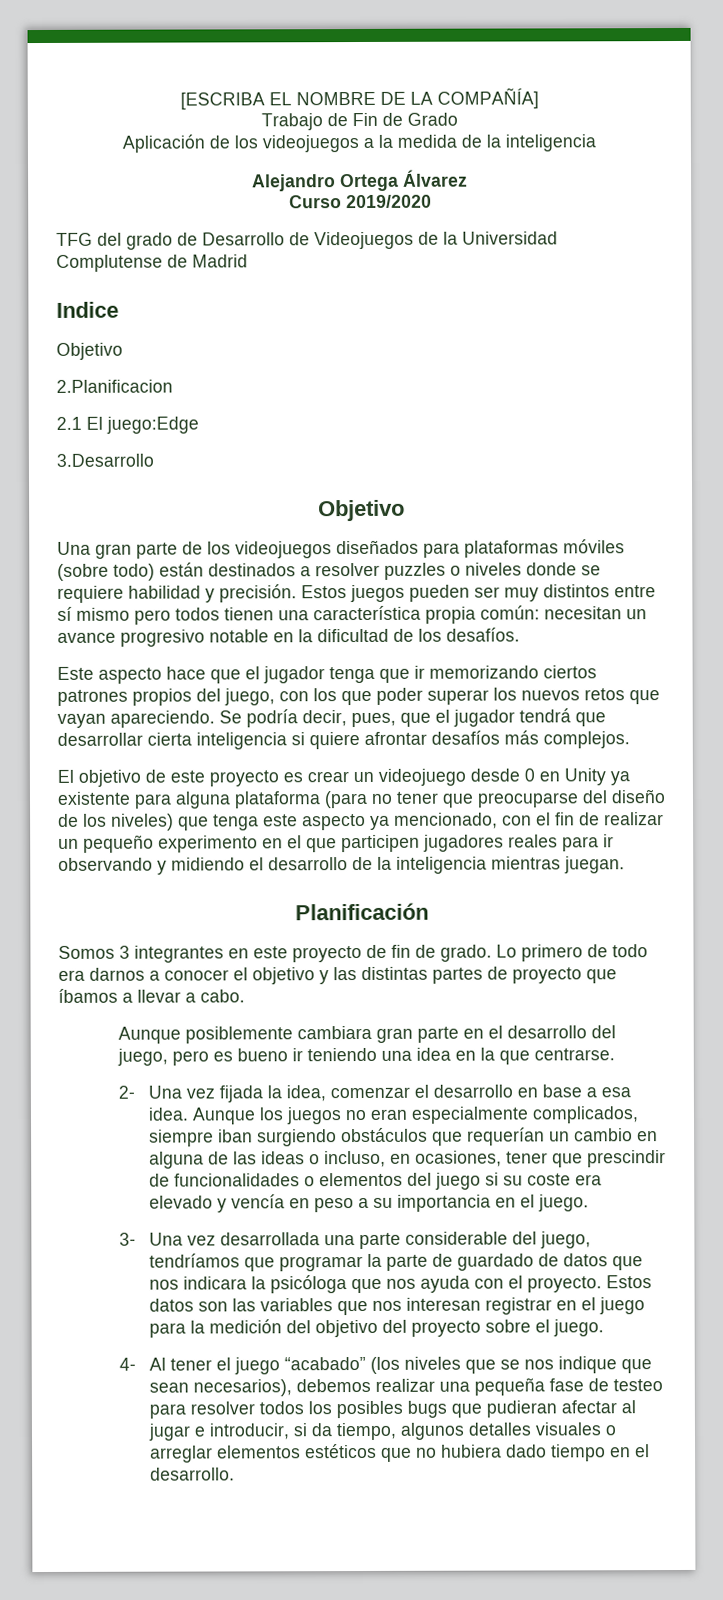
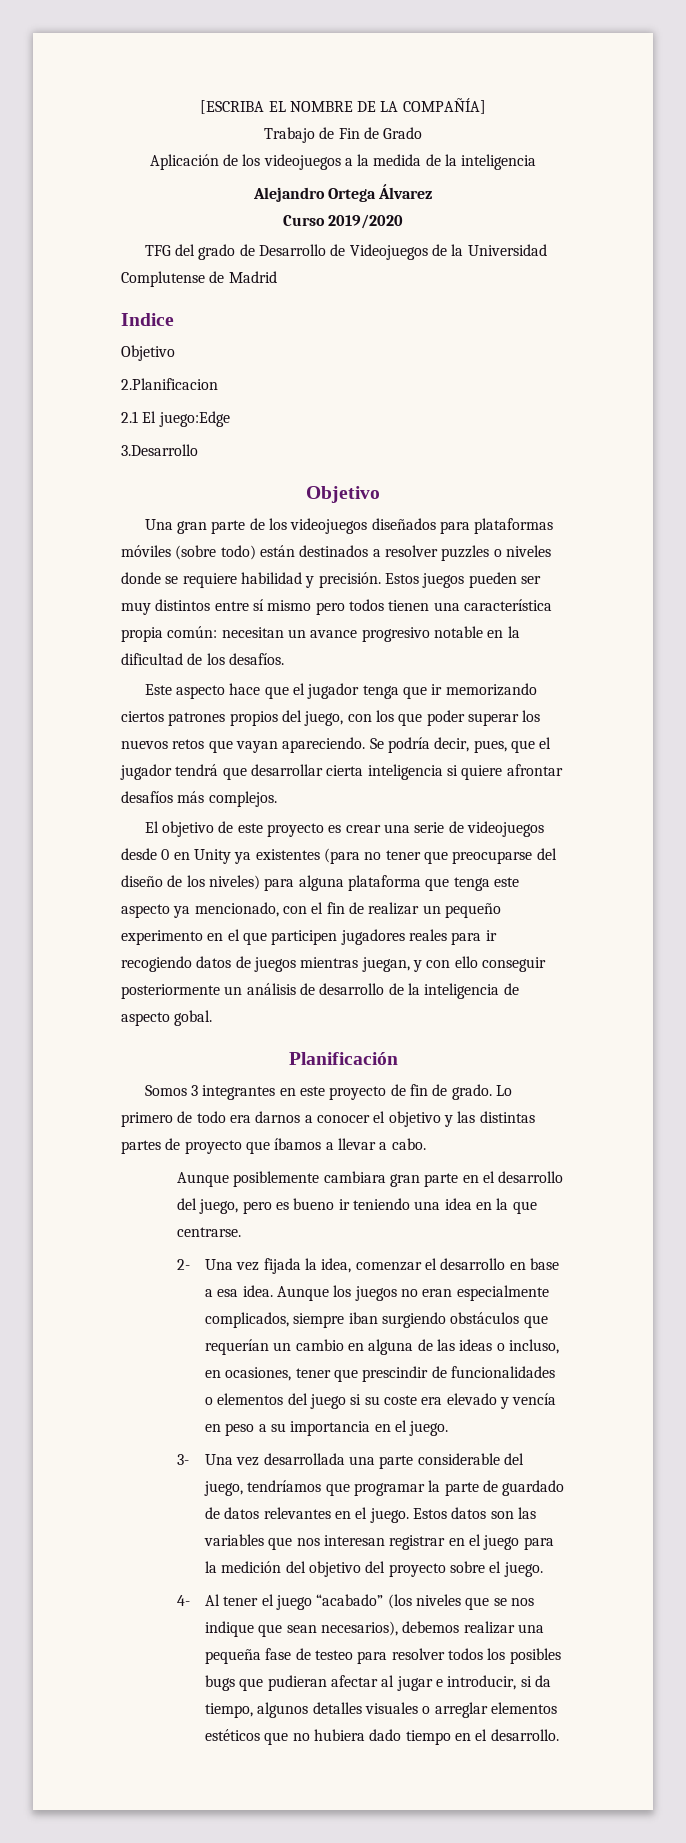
- El objetivo de este proyecto es crear un videojuego desde 0 en Unity ya existente para alguna plataforma (para no tener que preocuparse del diseño de los niveles) que tenga este aspecto ya mencionado, con el fin de realizar un pequeño experimento en el que participen jugadores reales para ir observando y midiendo el desarrollo de la inteligencia mientras juegan.
+ El objetivo de este proyecto es crear una serie de videojuegos desde 0 en Unity ya existentes (para no tener que preocuparse del diseño de los niveles) para alguna plataforma que tenga este aspecto ya mencionado, con el fin de realizar un pequeño experimento en el que participen jugadores reales para ir recogiendo datos de juegos mientras juegan, y con ello conseguir posteriormente un análisis de desarrollo de la inteligencia de aspecto gobal.
- 3- Una vez desarrollada una parte considerable del juego, tendríamos que programar la parte de guardado de datos que nos indicara la psicóloga que nos ayuda con el proyecto.
+ 3- Una vez desarrollada una parte considerable del juego, tendríamos que programar la parte de guardado de datos relevantes en el juego.

